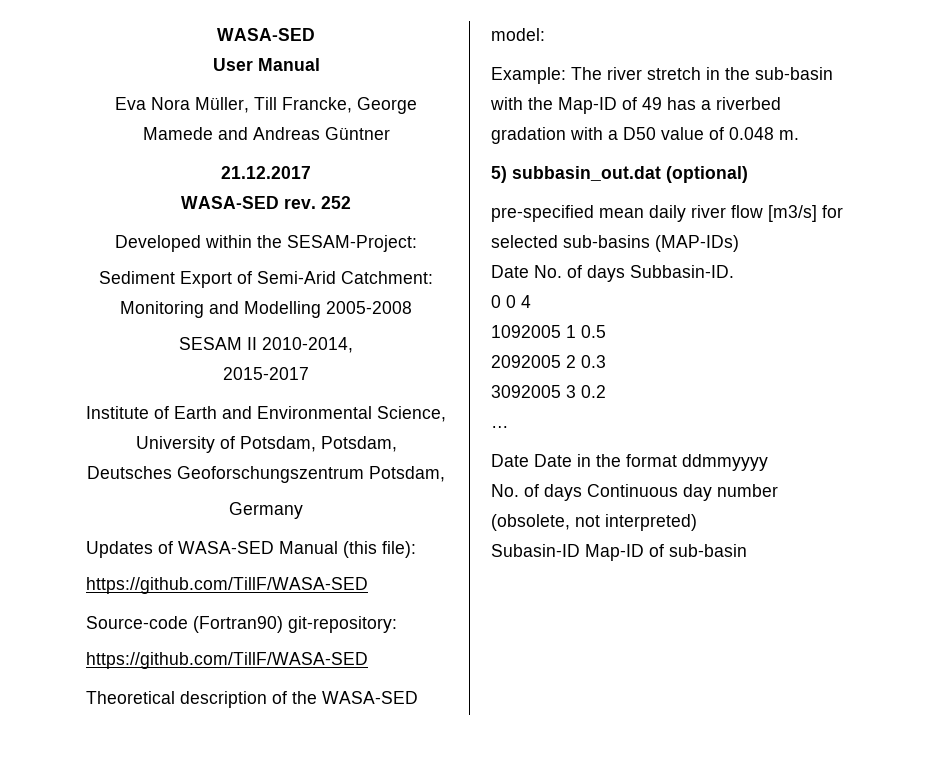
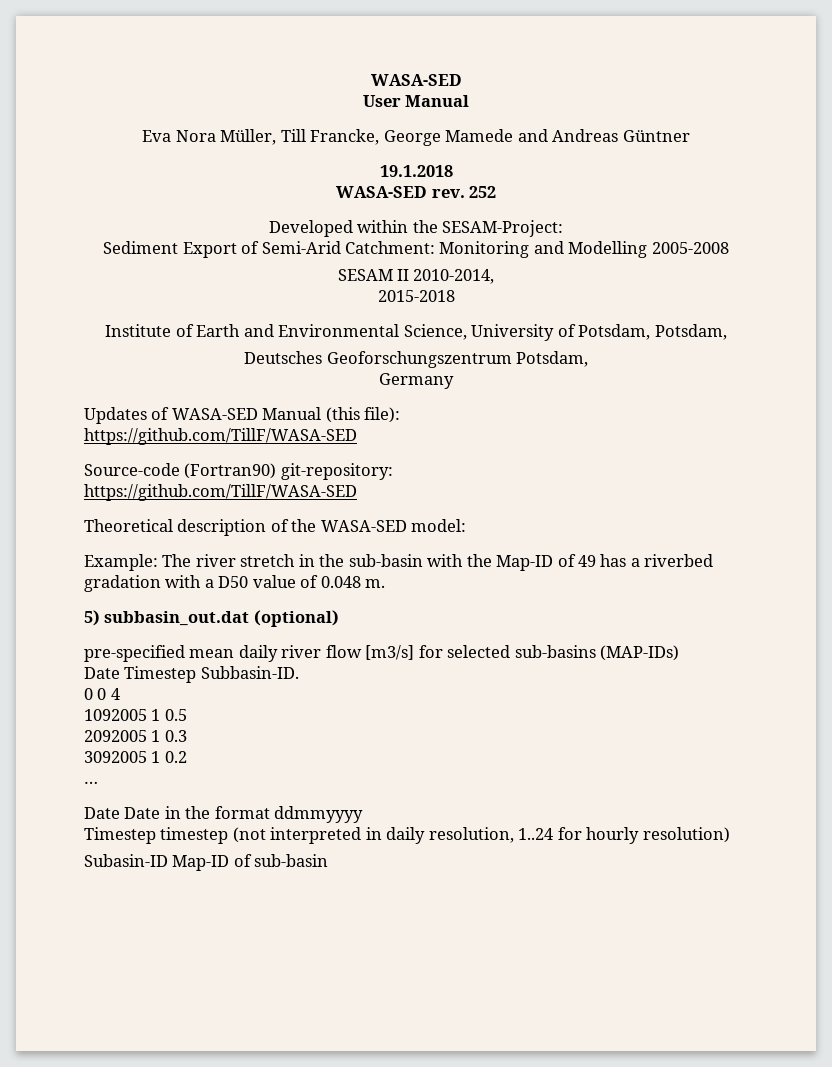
- 21.12.2017
+ 19.1.2018
- 2015-2017
+ 2015-2018
- Date No. of days Subbasin-ID.
+ Date Timestep Subbasin-ID.
- 2092005 2 0.3
+ 2092005 1 0.3
- 3092005 3 0.2
+ 3092005 1 0.2
- No. of days Continuous day number (obsolete, not interpreted)
+ Timestep timestep (not interpreted in daily resolution, 1..24 for hourly resolution)

